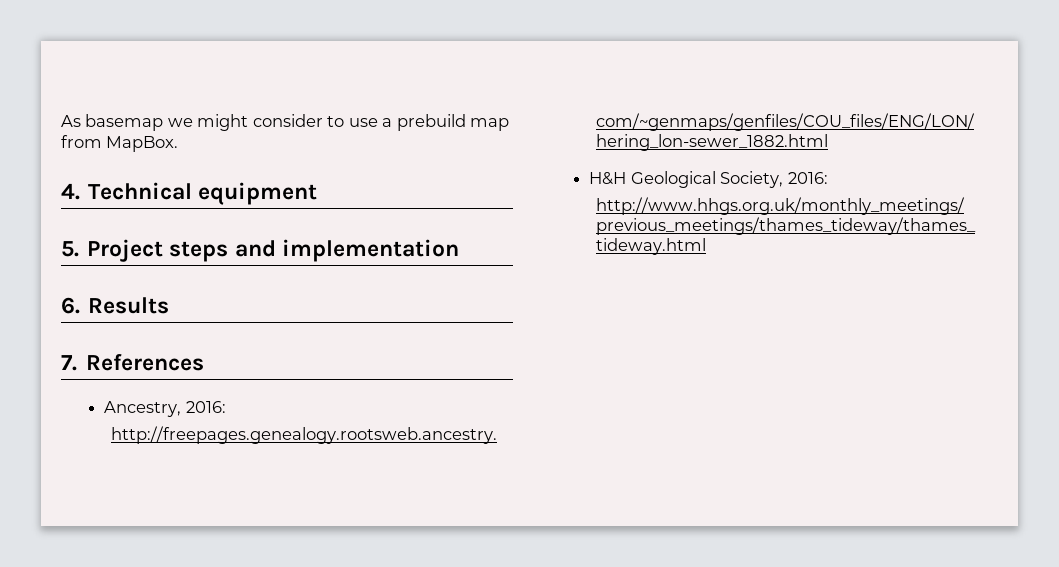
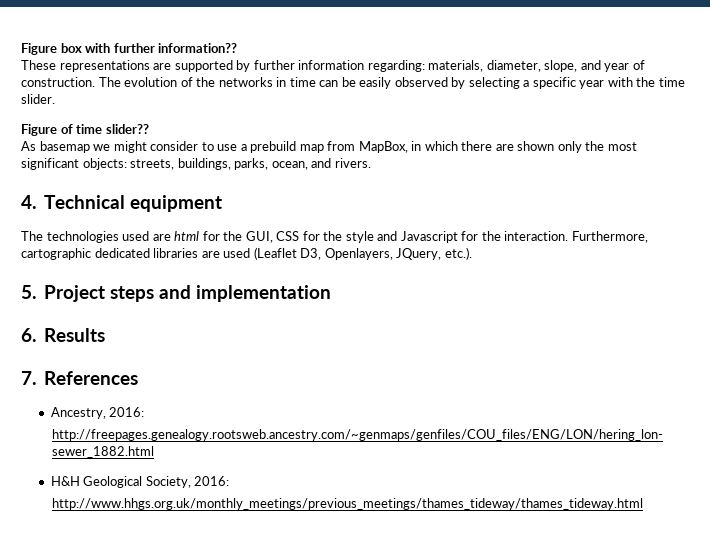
+ Figure box with further information??
+ These representations are supported by further information regarding: materials, diameter, slope, and year of construction. The evolution of the networks in time can be easily observed by selecting a specific year with the time slider.
+ Figure of time slider??
- As basemap we might consider to use a prebuild map from MapBox.
+ As basemap we might consider to use a prebuild map from MapBox, in which there are shown only the most significant objects: streets, buildings, parks, ocean, and rivers.
  4. Technical equipment
+ The technologies used are html for the GUI, CSS for the style and Javascript for the interaction. Furthermore, cartographic dedicated libraries are used (Leaflet D3, Openlayers, JQuery, etc.).

